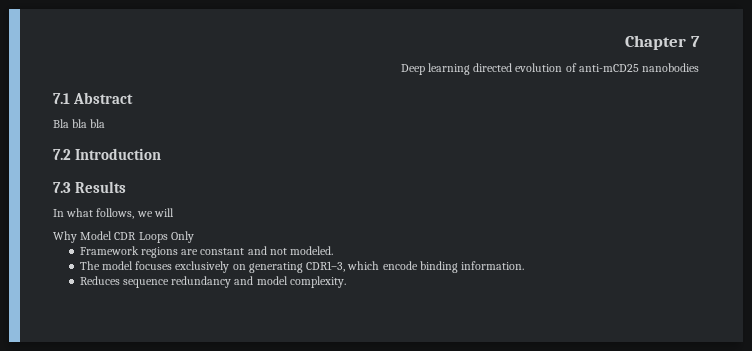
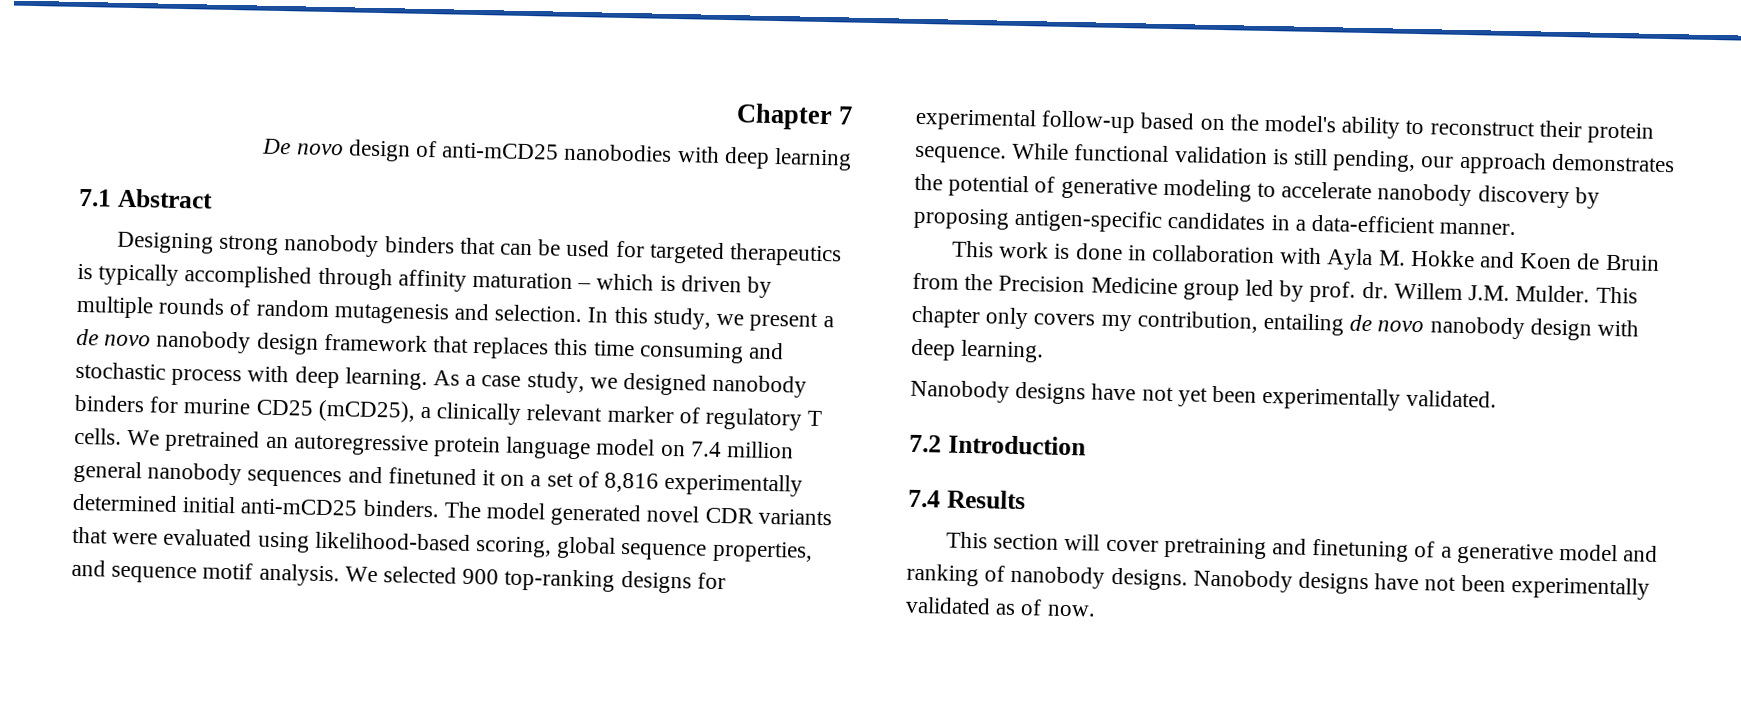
- Deep learning directed evolution of anti-mCD25 nanobodies
+ De novo design of anti-mCD25 nanobodies with deep learning
- Bla bla bla
+ Designing strong nanobody binders that can be used for targeted therapeutics is typically accomplished through affinity maturation – which is driven by multiple rounds of random mutagenesis and selection. In this study, we present a de novo nanobody design framework that replaces this time consuming and stochastic process with deep learning. As a case study, we designed nanobody binders for murine CD25 (mCD25), a clinically relevant marker of regulatory T cells. We pretrained an autoregressive protein language model on 7.4 million general nanobody sequences and finetuned it on a set of 8,816 experimentally determined initial anti-mCD25 binders. The model generated novel CDR variants that were evaluated using likelihood-based scoring, global sequence properties, and sequence motif analysis. We selected 900 top-ranking designs for experimental follow-up based on the model's ability to reconstruct their protein sequence. While functional validation is still pending, our approach demonstrates the potential of generative modeling to accelerate nanobody discovery by proposing antigen-specific candidates in a data-efficient manner.
+ This work is done in collaboration with Ayla M. Hokke and Koen de Bruin from the Precision Medicine group led by prof. dr. Willem J.M. Mulder. This chapter only covers my contribution, entailing de novo nanobody design with deep learning.
+ Nanobody designs have not yet been experimentally validated.
- 7.3 Results
+ 7.4 Results
- In what follows, we will
- Why Model CDR Loops Only
- Framework regions are constant and not modeled.
- The model focuses exclusively on generating CDR1–3, which encode binding information.
- Reduces sequence redundancy and model complexity.
+ This section will cover pretraining and finetuning of a generative model and ranking of nanobody designs. Nanobody designs have not been experimentally validated as of now.

